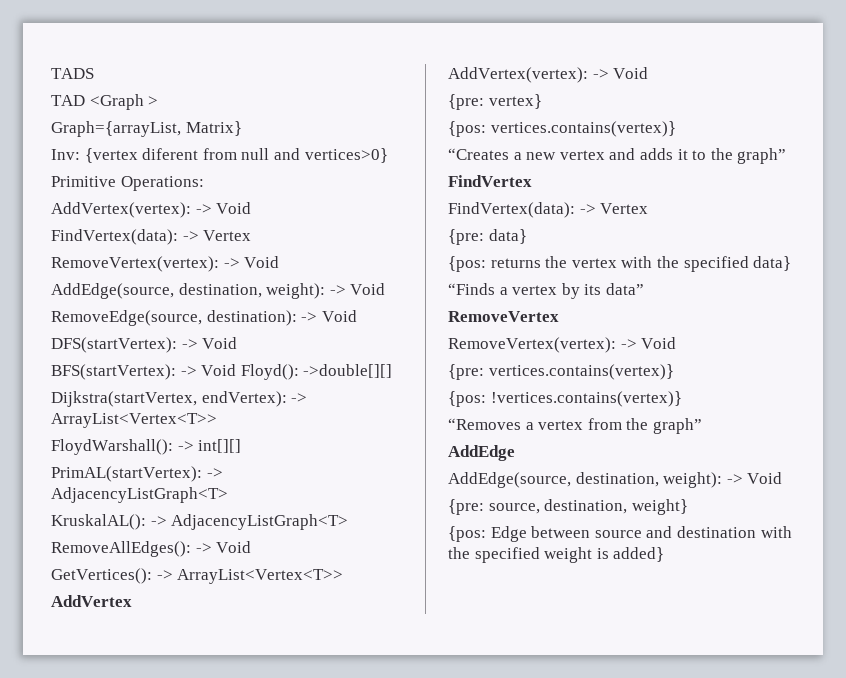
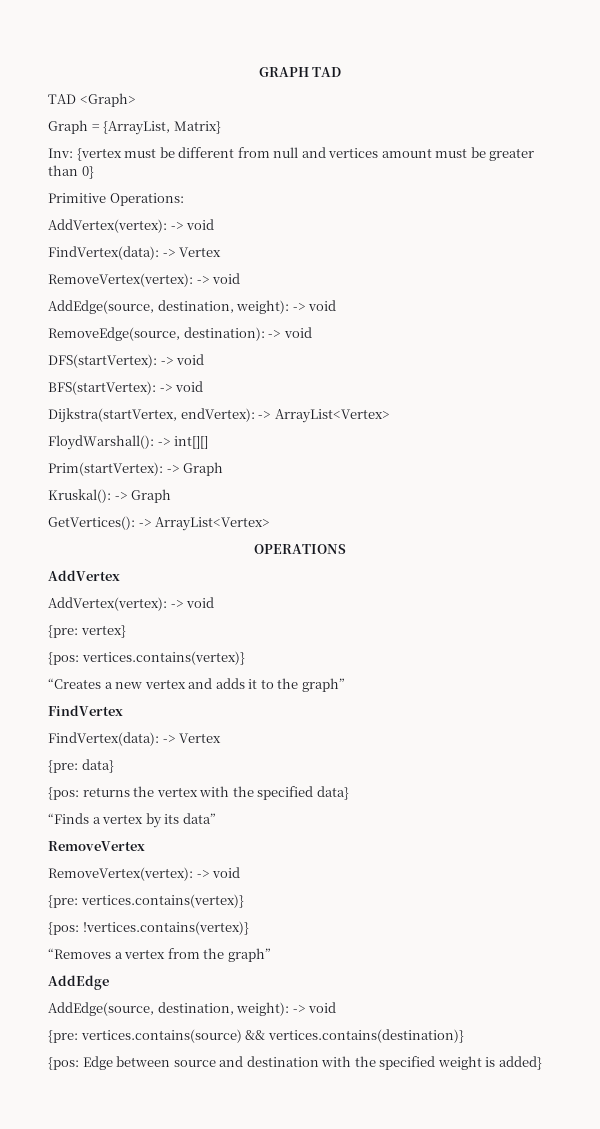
- TADS
- TAD <Graph >
- Graph={arrayList, Matrix}
+ GRAPH TAD
+ TAD <Graph>
+ Graph = {ArrayList, Matrix}
- Inv: {vertex diferent from null and vertices>0}
+ Inv: {vertex must be different from null and vertices amount must be greater than 0}
  Primitive Operations:
- AddVertex(vertex): -> Void
+ AddVertex(vertex): -> void
  FindVertex(data): -> Vertex
- RemoveVertex(vertex): -> Void
- AddEdge(source, destination, weight): -> Void
+ RemoveVertex(vertex): -> void
+ AddEdge(source, destination, weight): -> void
- RemoveEdge(source, destination): -> Void
+ RemoveEdge(source, destination): -> void
- DFS(startVertex): -> Void
+ DFS(startVertex): -> void
- BFS(startVertex): -> Void Floyd(): ->double[][]
+ BFS(startVertex): -> void
- Dijkstra(startVertex, endVertex): -> ArrayList<Vertex<T>>
+ Dijkstra(startVertex, endVertex): -> ArrayList<Vertex>
- PrimAL(startVertex): -> AdjacencyListGraph<T>
- KruskalAL(): -> AdjacencyListGraph<T>
- RemoveAllEdges(): -> Void
+ Prim(startVertex): -> Graph
+ Kruskal(): -> Graph
- GetVertices(): -> ArrayList<Vertex<T>>
+ GetVertices(): -> ArrayList<Vertex>
+ OPERATIONS
  AddVertex
- AddVertex(vertex): -> Void
+ AddVertex(vertex): -> void
  RemoveVertex
- RemoveVertex(vertex): -> Void
+ RemoveVertex(vertex): -> void
  AddEdge
- AddEdge(source, destination, weight): -> Void
- {pre: source, destination, weight}
+ AddEdge(source, destination, weight): -> void
+ {pre: vertices.contains(source) && vertices.contains(destination)}

